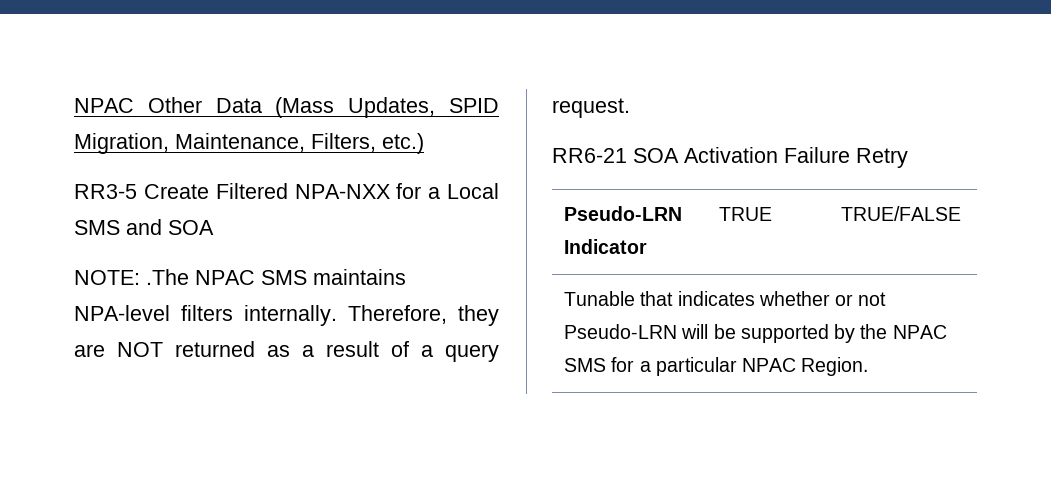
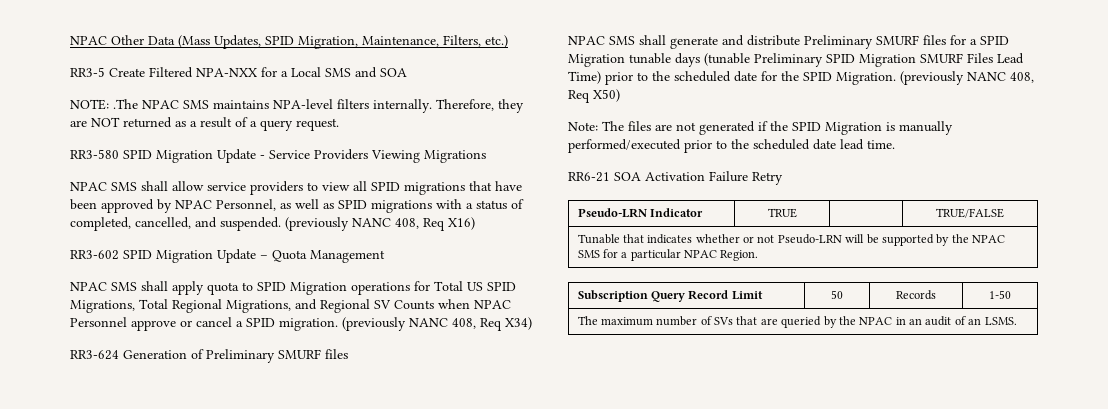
+ RR3-580 SPID Migration Update - Service Providers Viewing Migrations
+ NPAC SMS shall allow service providers to view all SPID migrations that have been approved by NPAC Personnel, as well as SPID migrations with a status of completed, cancelled, and suspended. (previously NANC 408, Req X16)
+ RR3-602 SPID Migration Update – Quota Management
+ NPAC SMS shall apply quota to SPID Migration operations for Total US SPID Migrations, Total Regional Migrations, and Regional SV Counts when NPAC Personnel approve or cancel a SPID migration. (previously NANC 408, Req X34)
+ RR3-624 Generation of Preliminary SMURF files
+ NPAC SMS shall generate and distribute Preliminary SMURF files for a SPID Migration tunable days (tunable Preliminary SPID Migration SMURF Files Lead Time) prior to the scheduled date for the SPID Migration. (previously NANC 408, Req X50)
+ Note: The files are not generated if the SPID Migration is manually performed/executed prior to the scheduled date lead time.
+ Subscription Query Record Limit | 50 | Records | 1-50
+ The maximum number of SVs that are queried by the NPAC in an audit of an LSMS.

